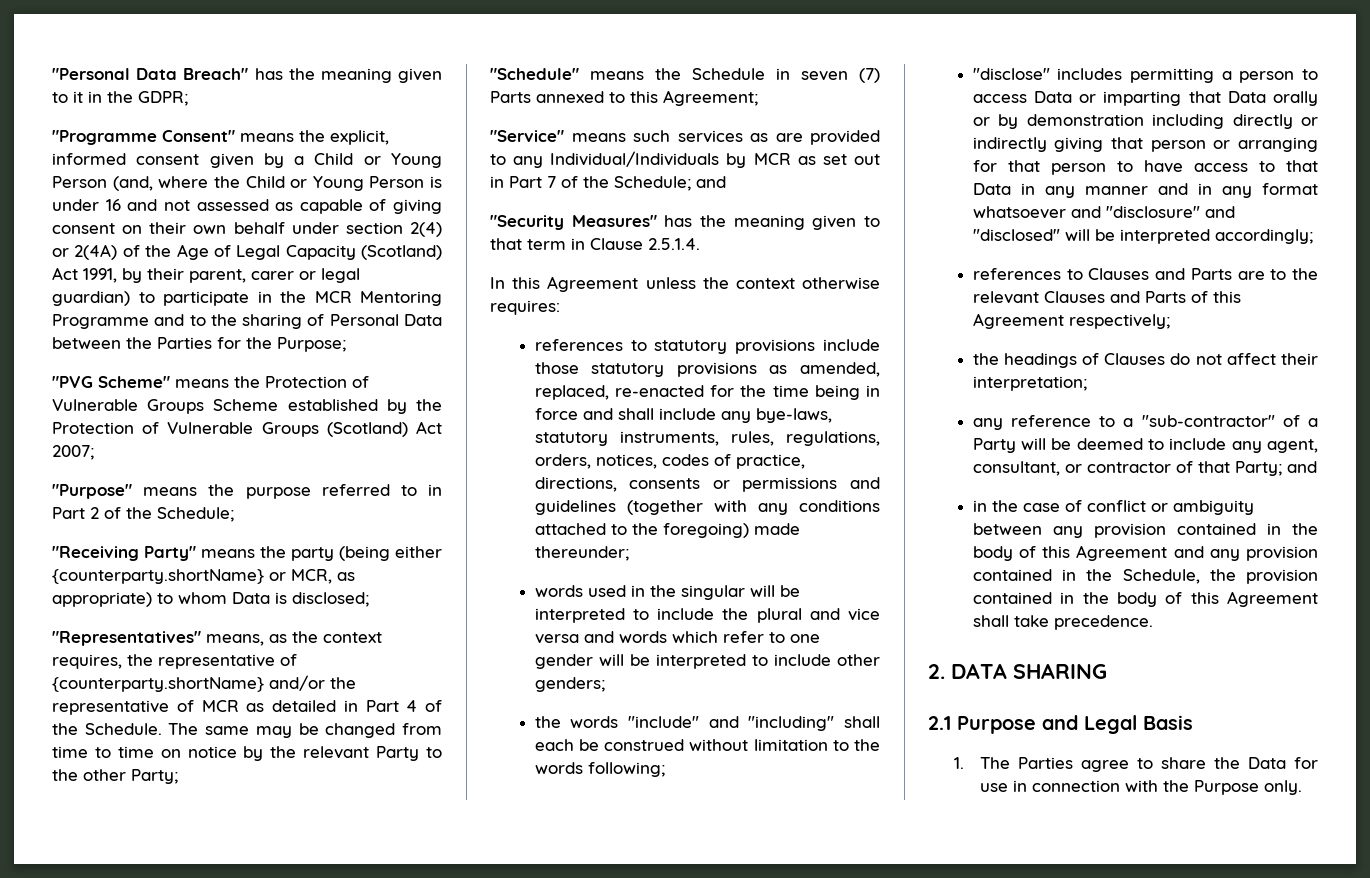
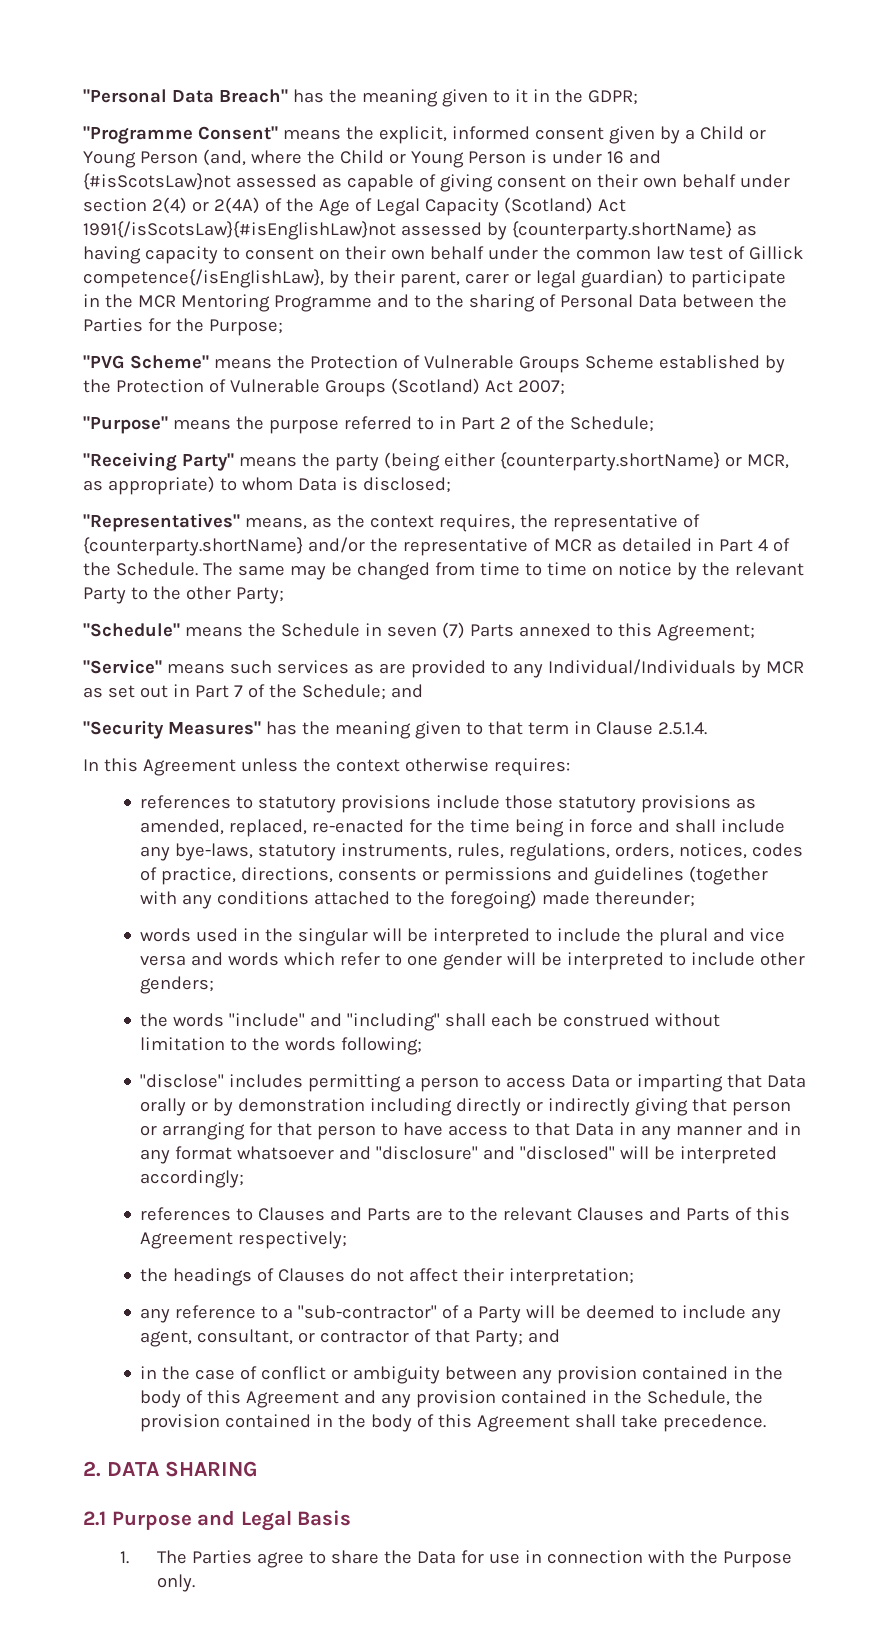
- "Programme Consent" means the explicit, informed consent given by a Child or Young Person (and, where the Child or Young Person is under 16 and not assessed as capable of giving consent on their own behalf under section 2(4) or 2(4A) of the Age of Legal Capacity (Scotland) Act 1991, by their parent, carer or legal guardian) to participate in the MCR Mentoring Programme and to the sharing of Personal Data between the Parties for the Purpose;
+ "Programme Consent" means the explicit, informed consent given by a Child or Young Person (and, where the Child or Young Person is under 16 and {#isScotsLaw}not assessed as capable of giving consent on their own behalf under section 2(4) or 2(4A) of the Age of Legal Capacity (Scotland) Act 1991{/isScotsLaw}{#isEnglishLaw}not assessed by {counterparty.shortName} as having capacity to consent on their own behalf under the common law test of Gillick competence{/isEnglishLaw}, by their parent, carer or legal guardian) to participate in the MCR Mentoring Programme and to the sharing of Personal Data between the Parties for the Purpose;

